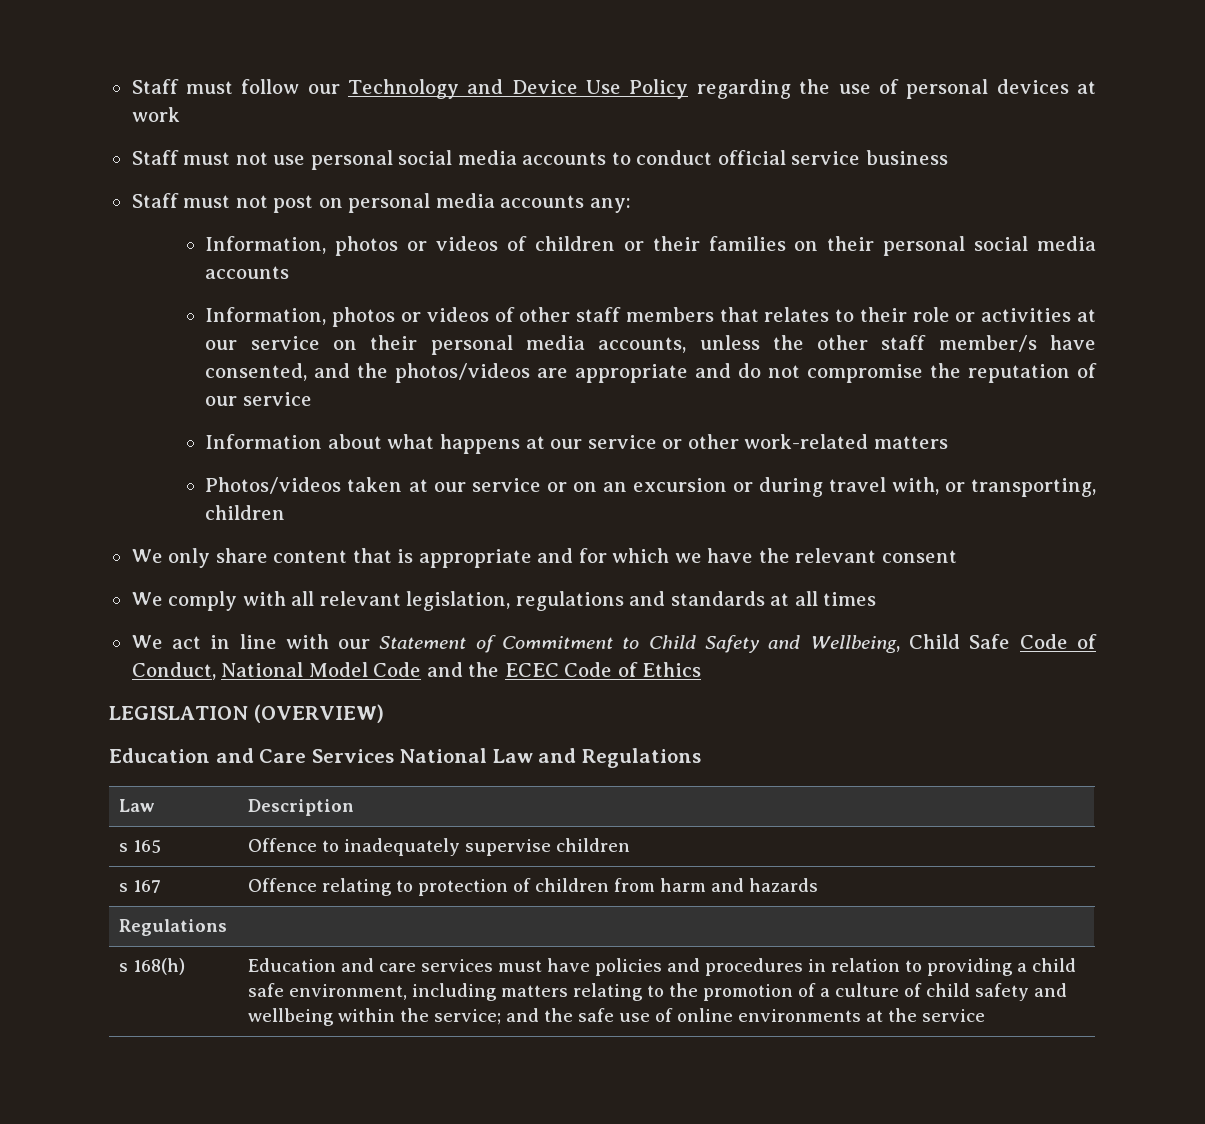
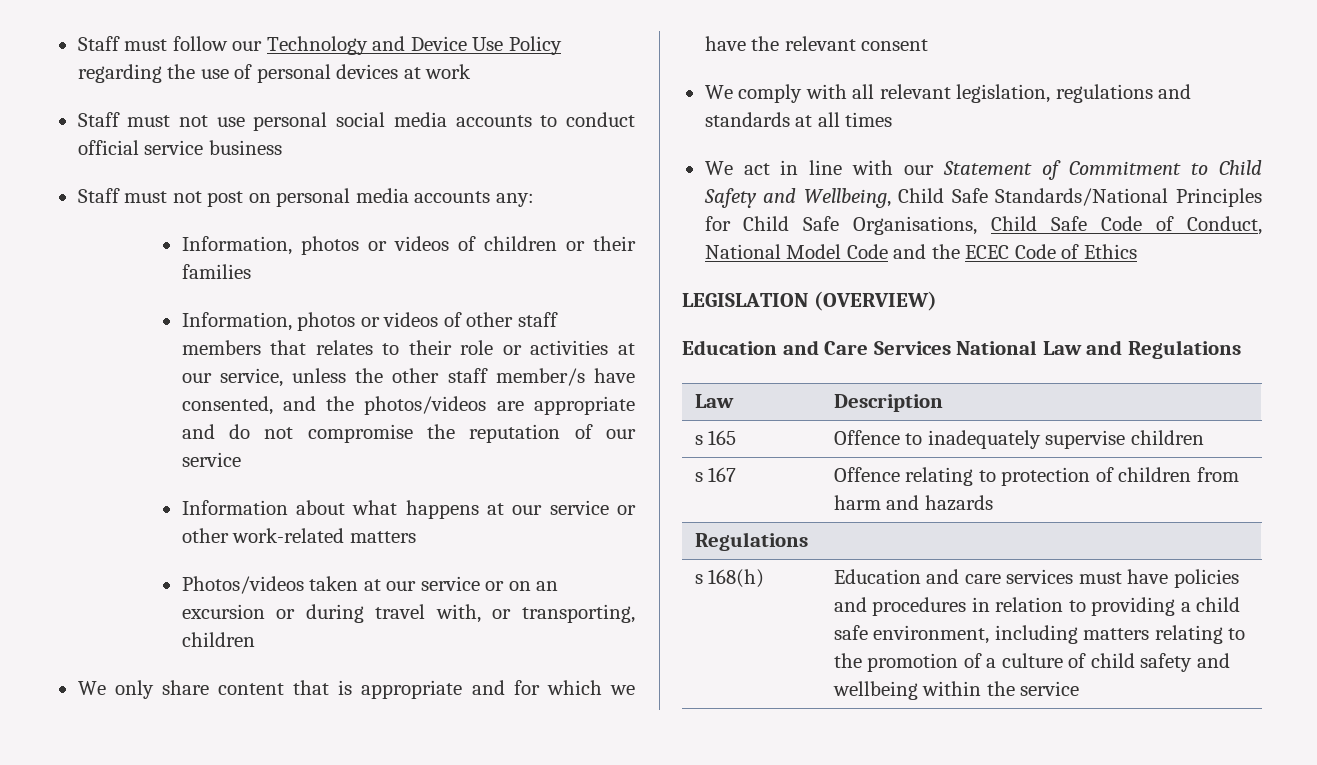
- Information, photos or videos of children or their families on their personal social media accounts
+ Information, photos or videos of children or their families
- Information, photos or videos of other staff members that relates to their role or activities at our service on their personal media accounts, unless the other staff member/s have consented, and the photos/videos are appropriate and do not compromise the reputation of our service
+ Information, photos or videos of other staff members that relates to their role or activities at our service, unless the other staff member/s have consented, and the photos/videos are appropriate and do not compromise the reputation of our service
- We act in line with our Statement of Commitment to Child Safety and Wellbeing, Child Safe Code of Conduct, National Model Code and the ECEC Code of Ethics
+ We act in line with our Statement of Commitment to Child Safety and Wellbeing, Child Safe Standards/National Principles for Child Safe Organisations, Child Safe Code of Conduct, National Model Code and the ECEC Code of Ethics
- Education and care services must have policies and procedures in relation to providing a child safe environment, including matters relating to the promotion of a culture of child safety and wellbeing within the service; and the safe use of online environments at the service
+ Education and care services must have policies and procedures in relation to providing a child safe environment, including matters relating to the promotion of a culture of child safety and wellbeing within the service

